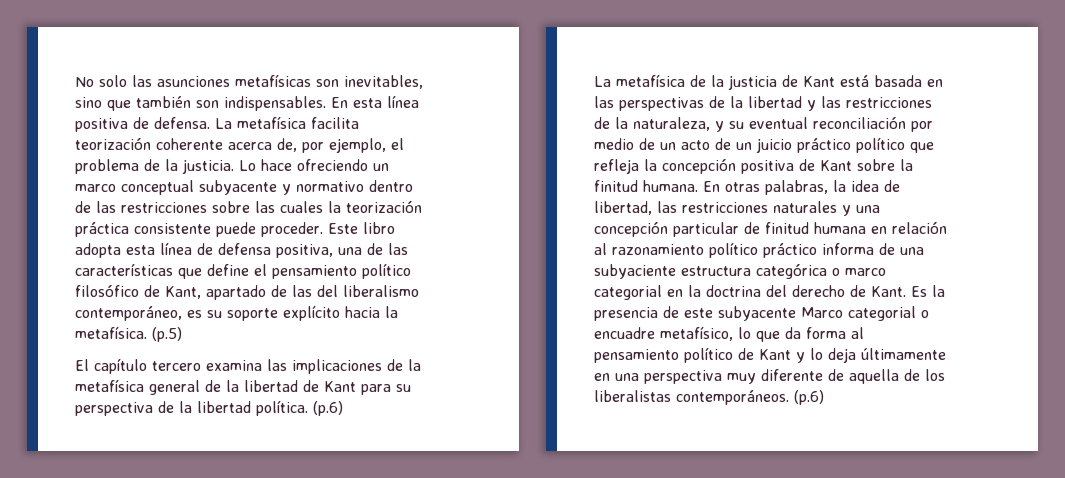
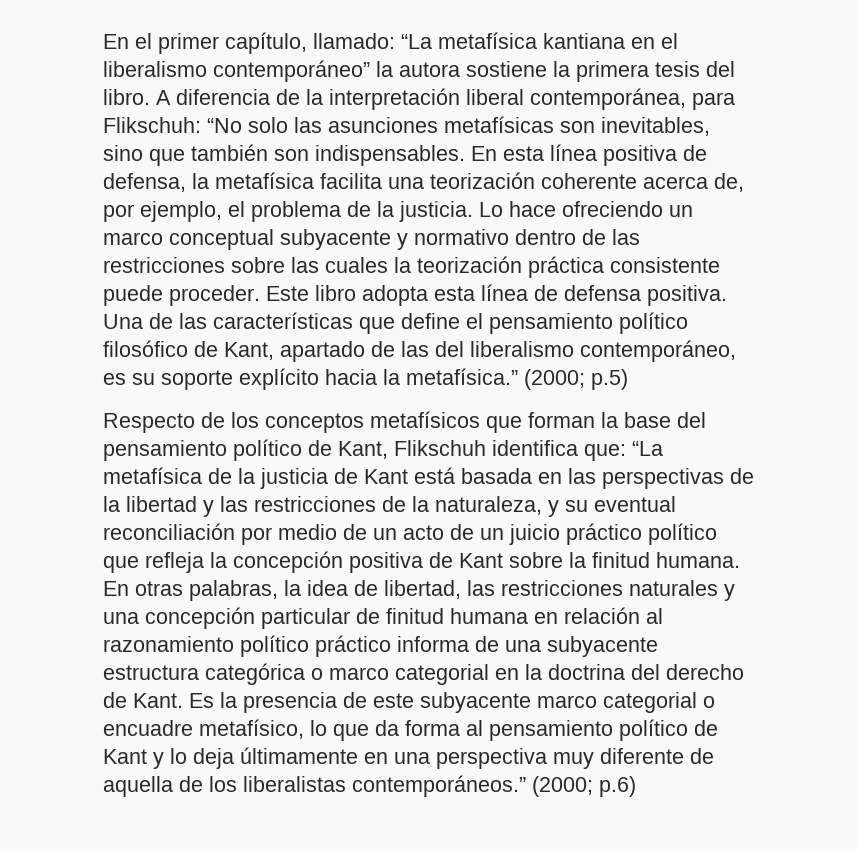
- No solo las asunciones metafísicas son inevitables, sino que también son indispensables.
+ En el primer capítulo, llamado: “La metafísica kantiana en el liberalismo contemporáneo” la autora sostiene la primera tesis del libro. A diferencia de la interpretación liberal contemporánea, para Flikschuh: “No solo las asunciones metafísicas son inevitables, sino que también son indispensables.
- En esta línea positiva de defensa. La metafísica facilita teorización coherente acerca de, por ejemplo, el problema de la justicia.
+ En esta línea positiva de defensa, la metafísica facilita una teorización coherente acerca de, por ejemplo, el problema de la justicia.
- Este libro adopta esta línea de defensa positiva, una de las características que define el pensamiento político filosófico de Kant, apartado de las del liberalismo contemporáneo, es su soporte explícito hacia la metafísica. (p.5)
- El capítulo tercero examina las implicaciones de la metafísica general de la libertad de Kant para su perspectiva de la libertad política. (p.6)
- La metafísica de la justicia de Kant está basada en las perspectivas de la libertad y las restricciones de la naturaleza, y su eventual reconciliación por medio de un acto de un juicio práctico político que refleja la concepción positiva de Kant sobre la finitud humana.
+ Este libro adopta esta línea de defensa positiva. Una de las características que define el pensamiento político filosófico de Kant, apartado de las del liberalismo contemporáneo, es su soporte explícito hacia la metafísica.” (2000; p.5)
+ Respecto de los conceptos metafísicos que forman la base del pensamiento político de Kant, Flikschuh identifica que: “La metafísica de la justicia de Kant está basada en las perspectivas de la libertad y las restricciones de la naturaleza, y su eventual reconciliación por medio de un acto de un juicio práctico político que refleja la concepción positiva de Kant sobre la finitud humana.
- En otras palabras, la idea de libertad, las restricciones naturales y una concepción particular de finitud humana en relación al razonamiento político práctico informa de una subyaciente estructura categórica o marco categorial en la doctrina del derecho de Kant.
+ En otras palabras, la idea de libertad, las restricciones naturales y una concepción particular de finitud humana en relación al razonamiento político práctico informa de una subyacente estructura categórica o marco categorial en la doctrina del derecho de Kant.
- Es la presencia de este subyacente Marco categorial o encuadre metafísico, lo que da forma al pensamiento político de Kant y lo deja últimamente en una perspectiva muy diferente de aquella de los liberalistas contemporáneos. (p.6)
+ Es la presencia de este subyacente marco categorial o encuadre metafísico, lo que da forma al pensamiento político de Kant y lo deja últimamente en una perspectiva muy diferente de aquella de los liberalistas contemporáneos.” (2000; p.6)

